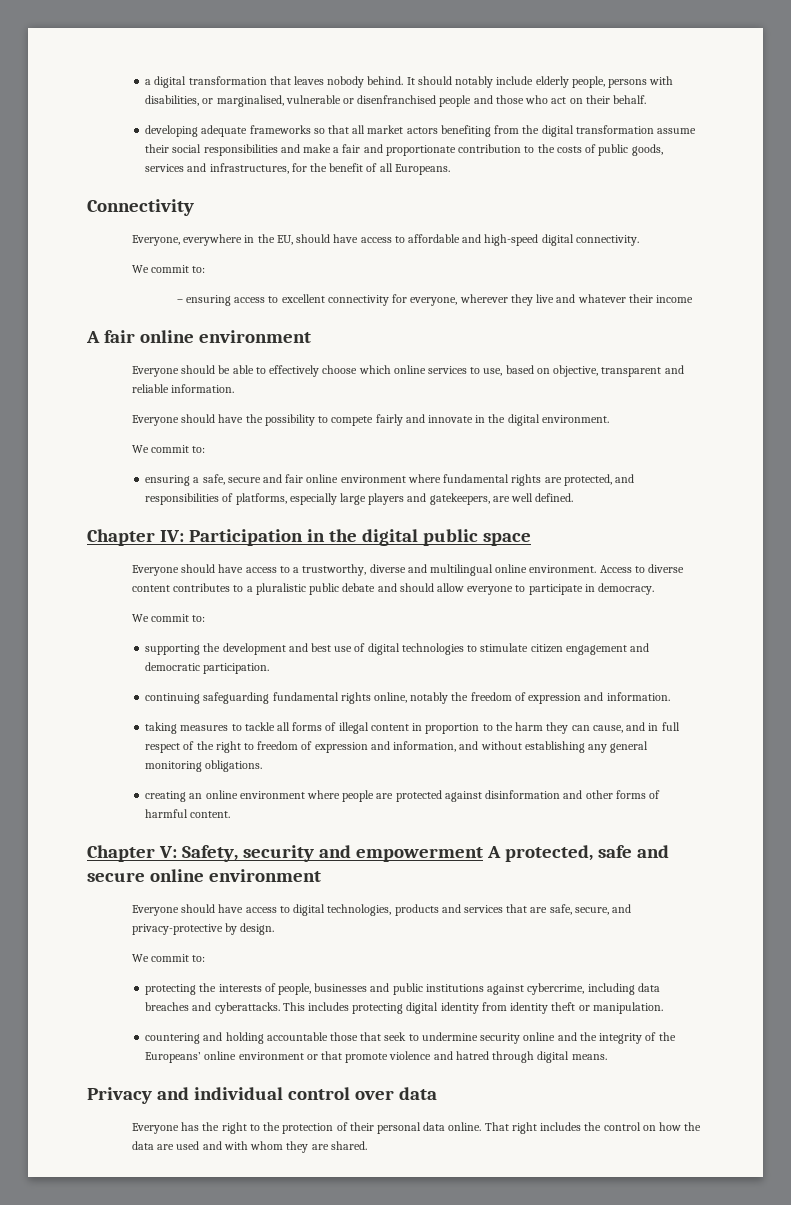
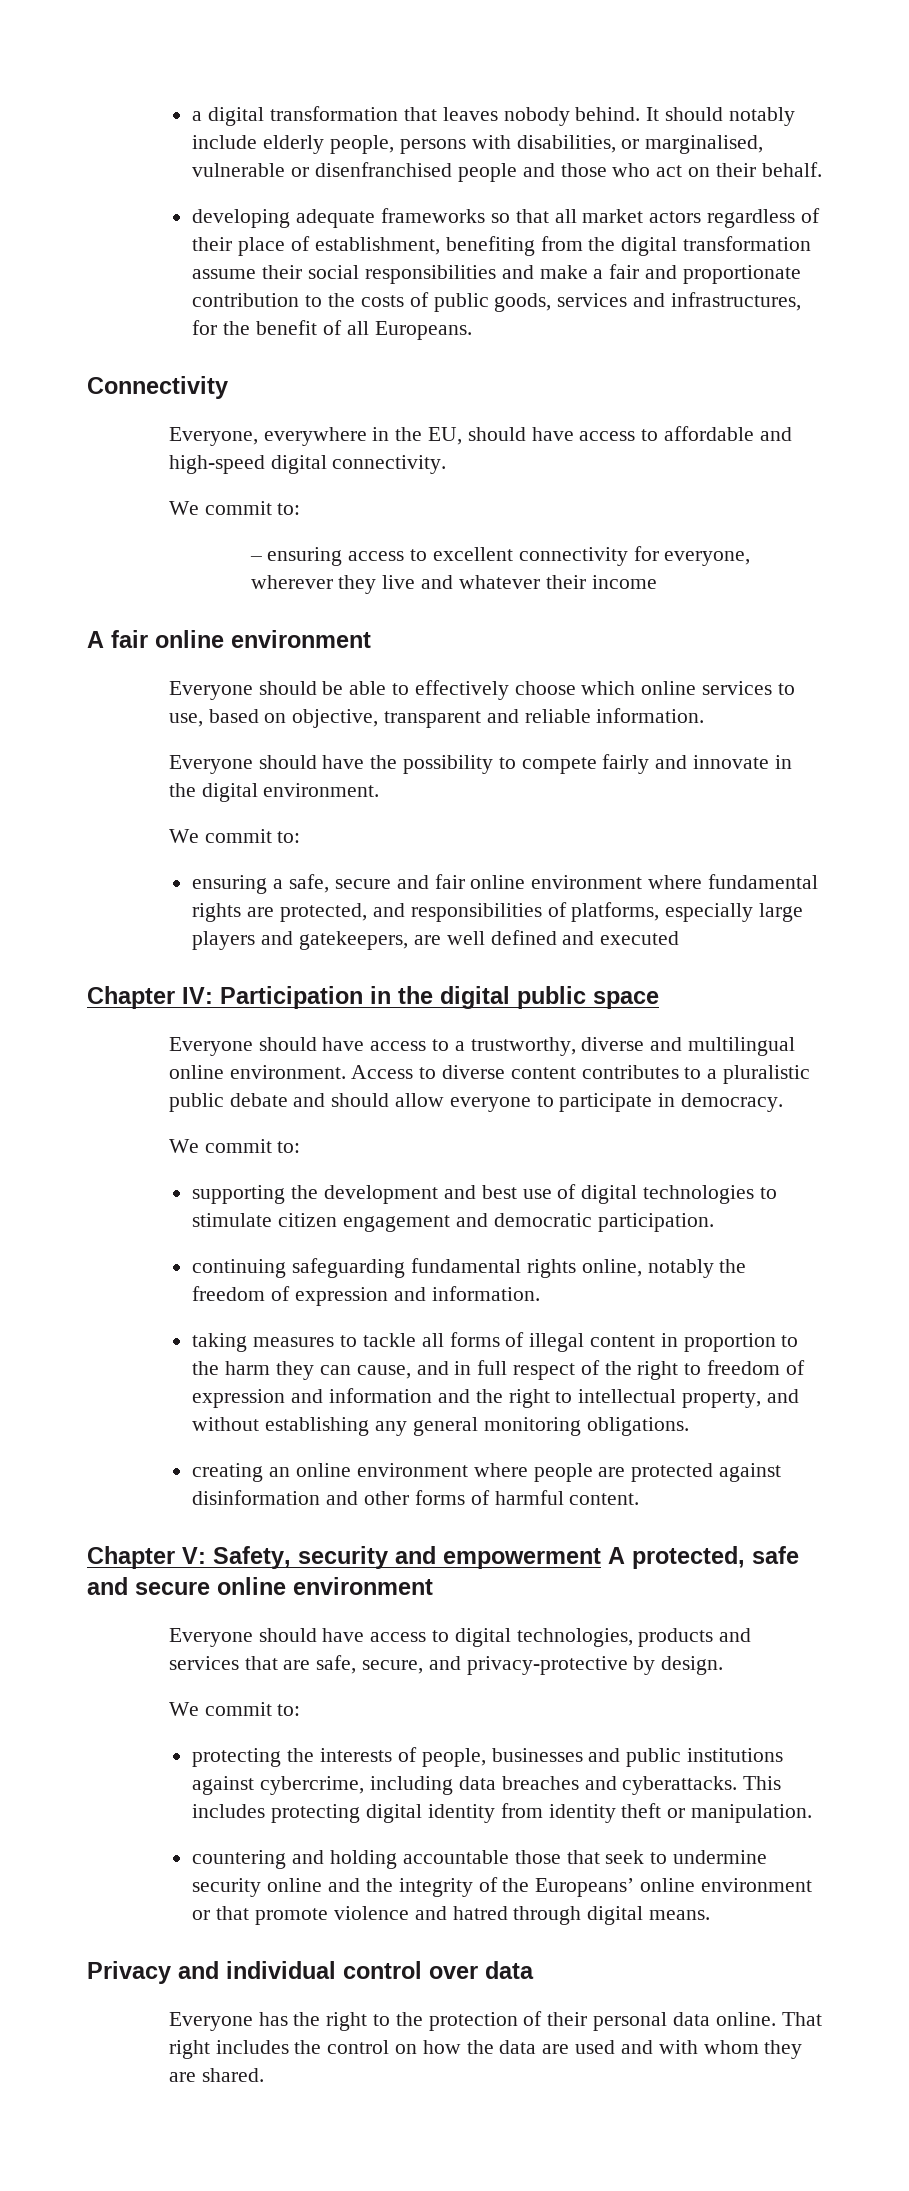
- developing adequate frameworks so that all market actors benefiting from the digital transformation assume their social responsibilities and make a fair and proportionate contribution to the costs of public goods, services and infrastructures, for the benefit of all Europeans.
+ developing adequate frameworks so that all market actors regardless of their place of establishment, benefiting from the digital transformation assume their social responsibilities and make a fair and proportionate contribution to the costs of public goods, services and infrastructures, for the benefit of all Europeans.
- ensuring a safe, secure and fair online environment where fundamental rights are protected, and responsibilities of platforms, especially large players and gatekeepers, are well defined.
+ ensuring a safe, secure and fair online environment where fundamental rights are protected, and responsibilities of platforms, especially large players and gatekeepers, are well defined and executed
- taking measures to tackle all forms of illegal content in proportion to the harm they can cause, and in full respect of the right to freedom of expression and information, and without establishing any general monitoring obligations.
+ taking measures to tackle all forms of illegal content in proportion to the harm they can cause, and in full respect of the right to freedom of expression and information and the right to intellectual property, and without establishing any general monitoring obligations.

